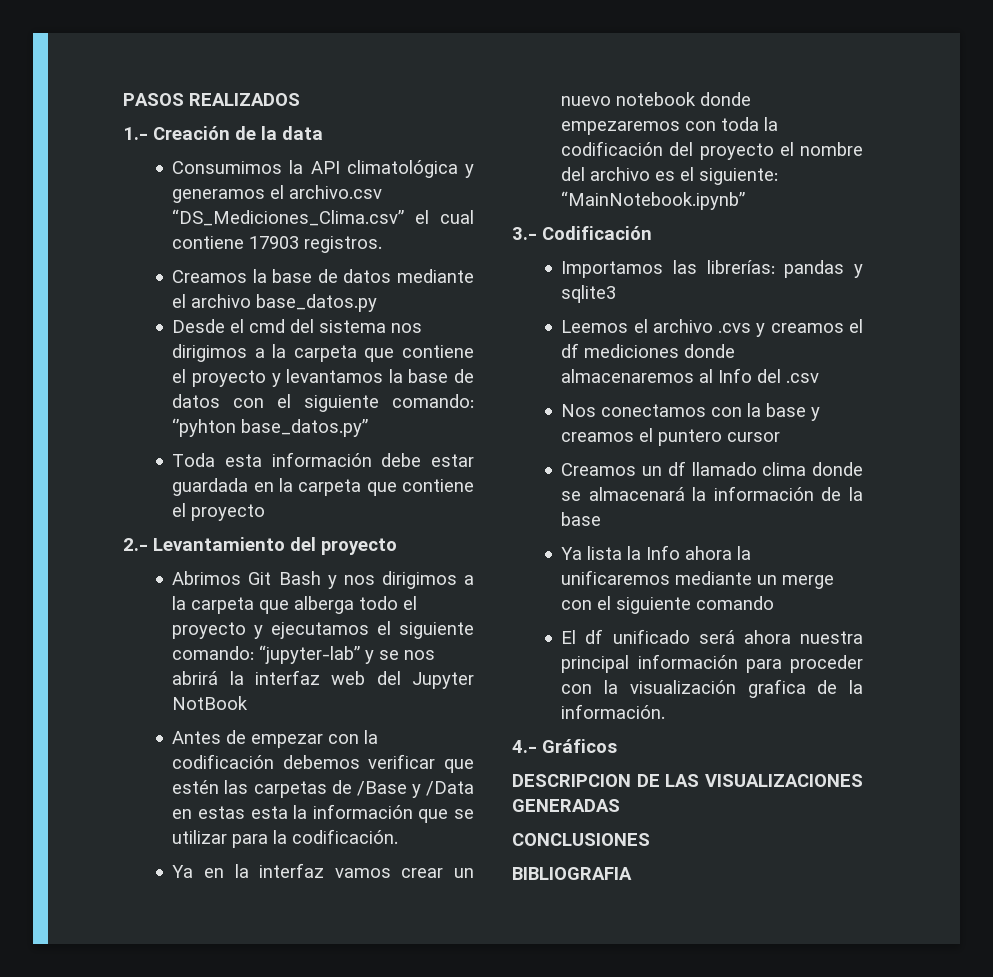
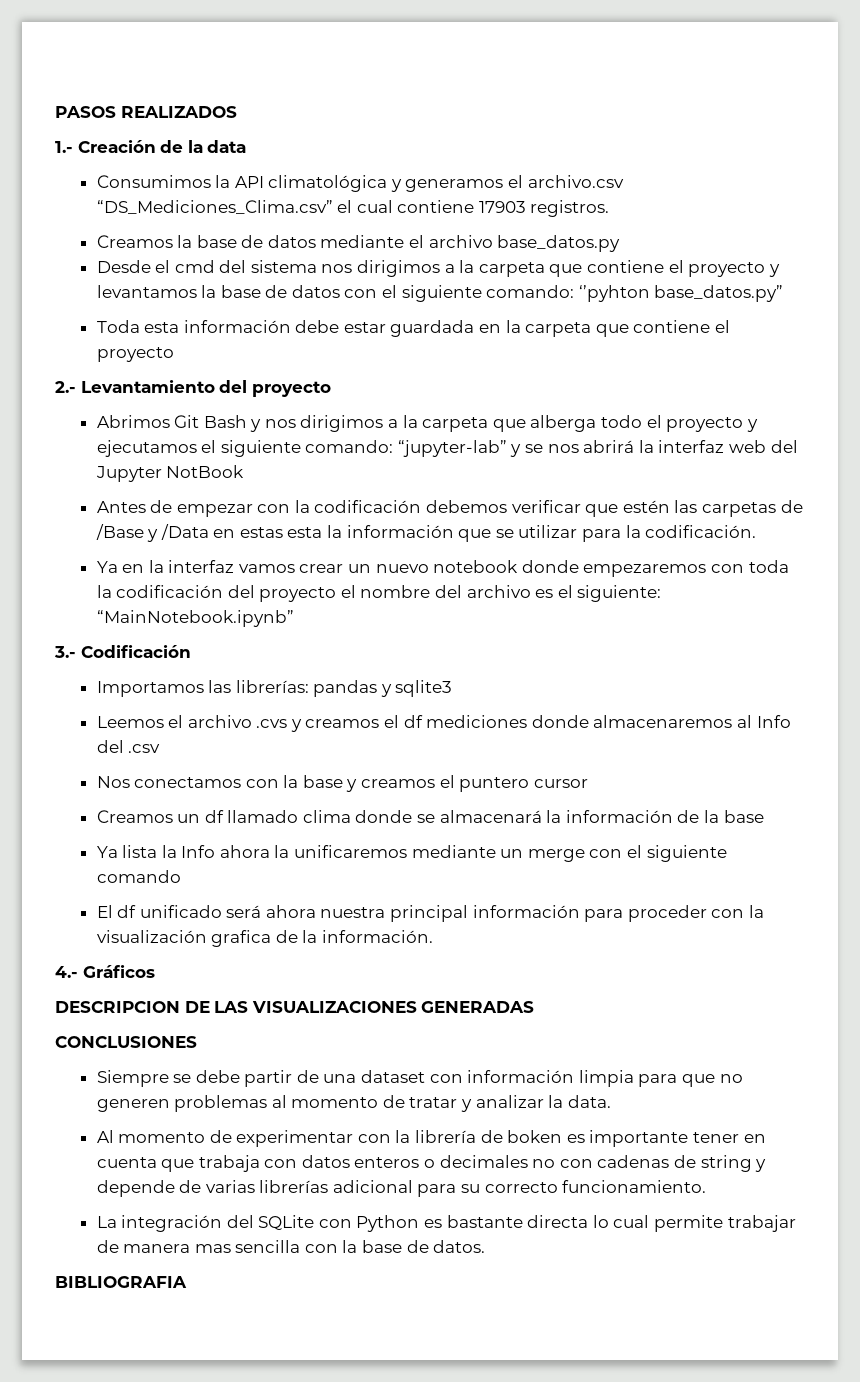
+ Siempre se debe partir de una dataset con información limpia para que no generen problemas al momento de tratar y analizar la data.
+ Al momento de experimentar con la librería de boken es importante tener en cuenta que trabaja con datos enteros o decimales no con cadenas de string y depende de varias librerías adicional para su correcto funcionamiento.
+ La integración del SQLite con Python es bastante directa lo cual permite trabajar de manera mas sencilla con la base de datos.

